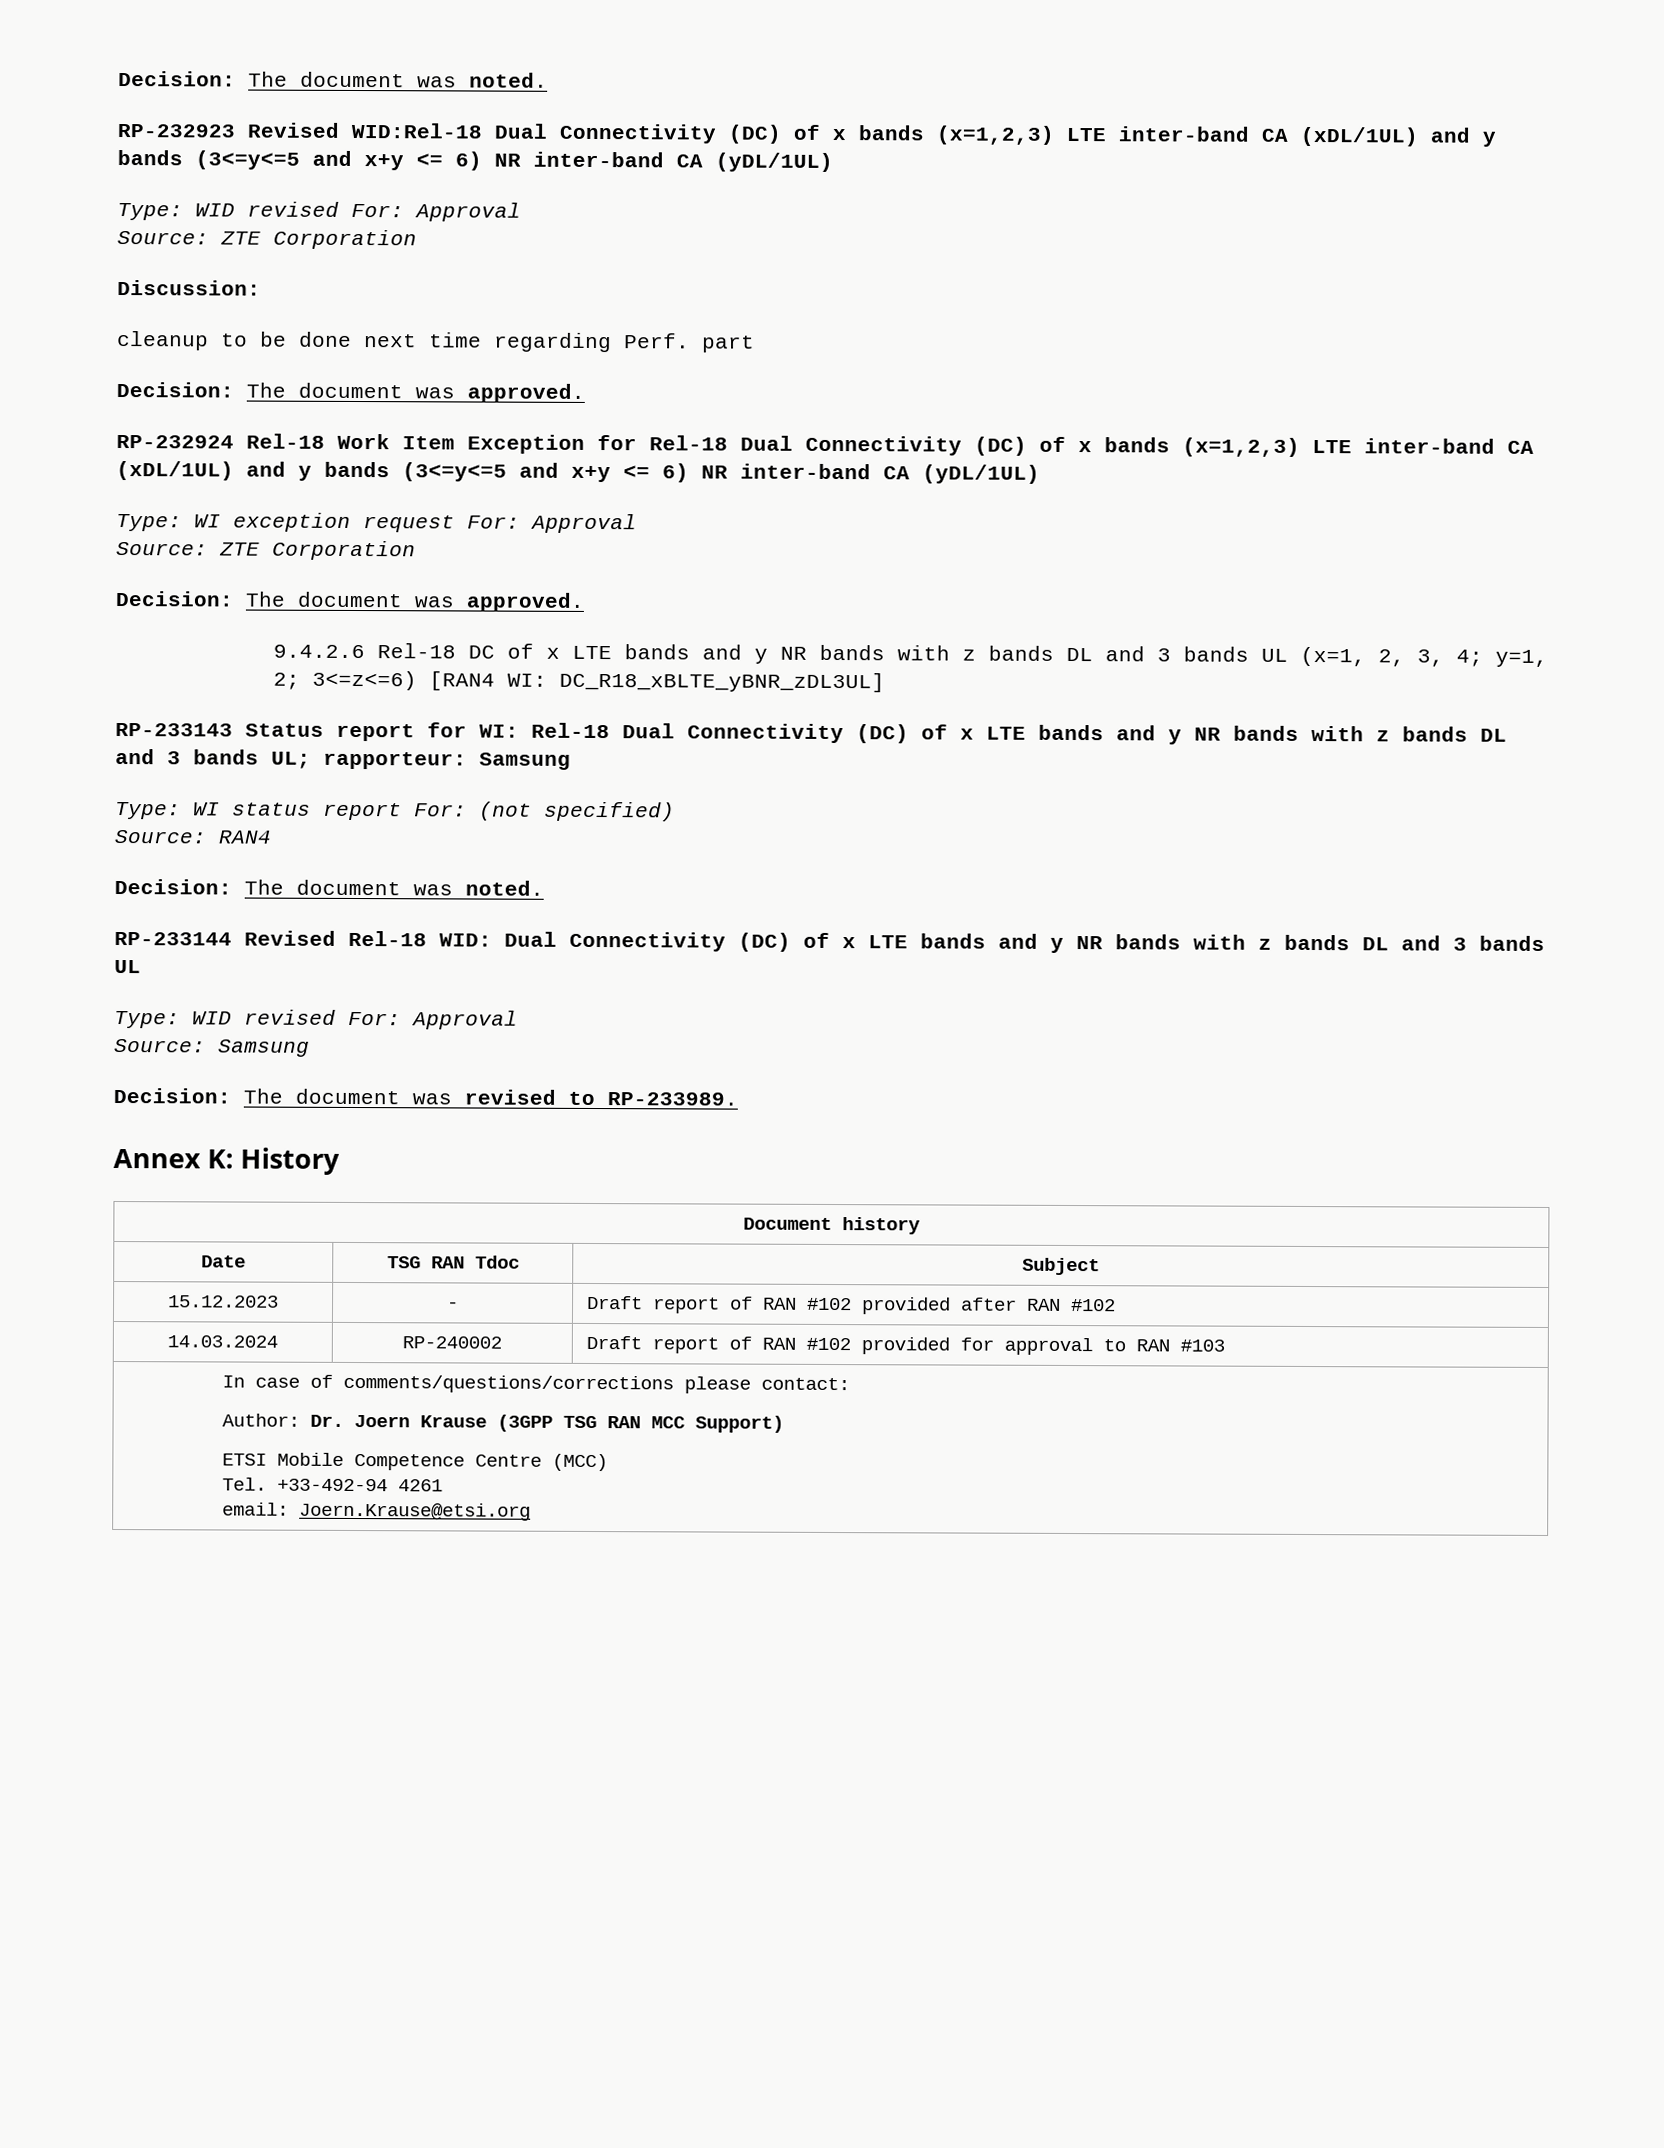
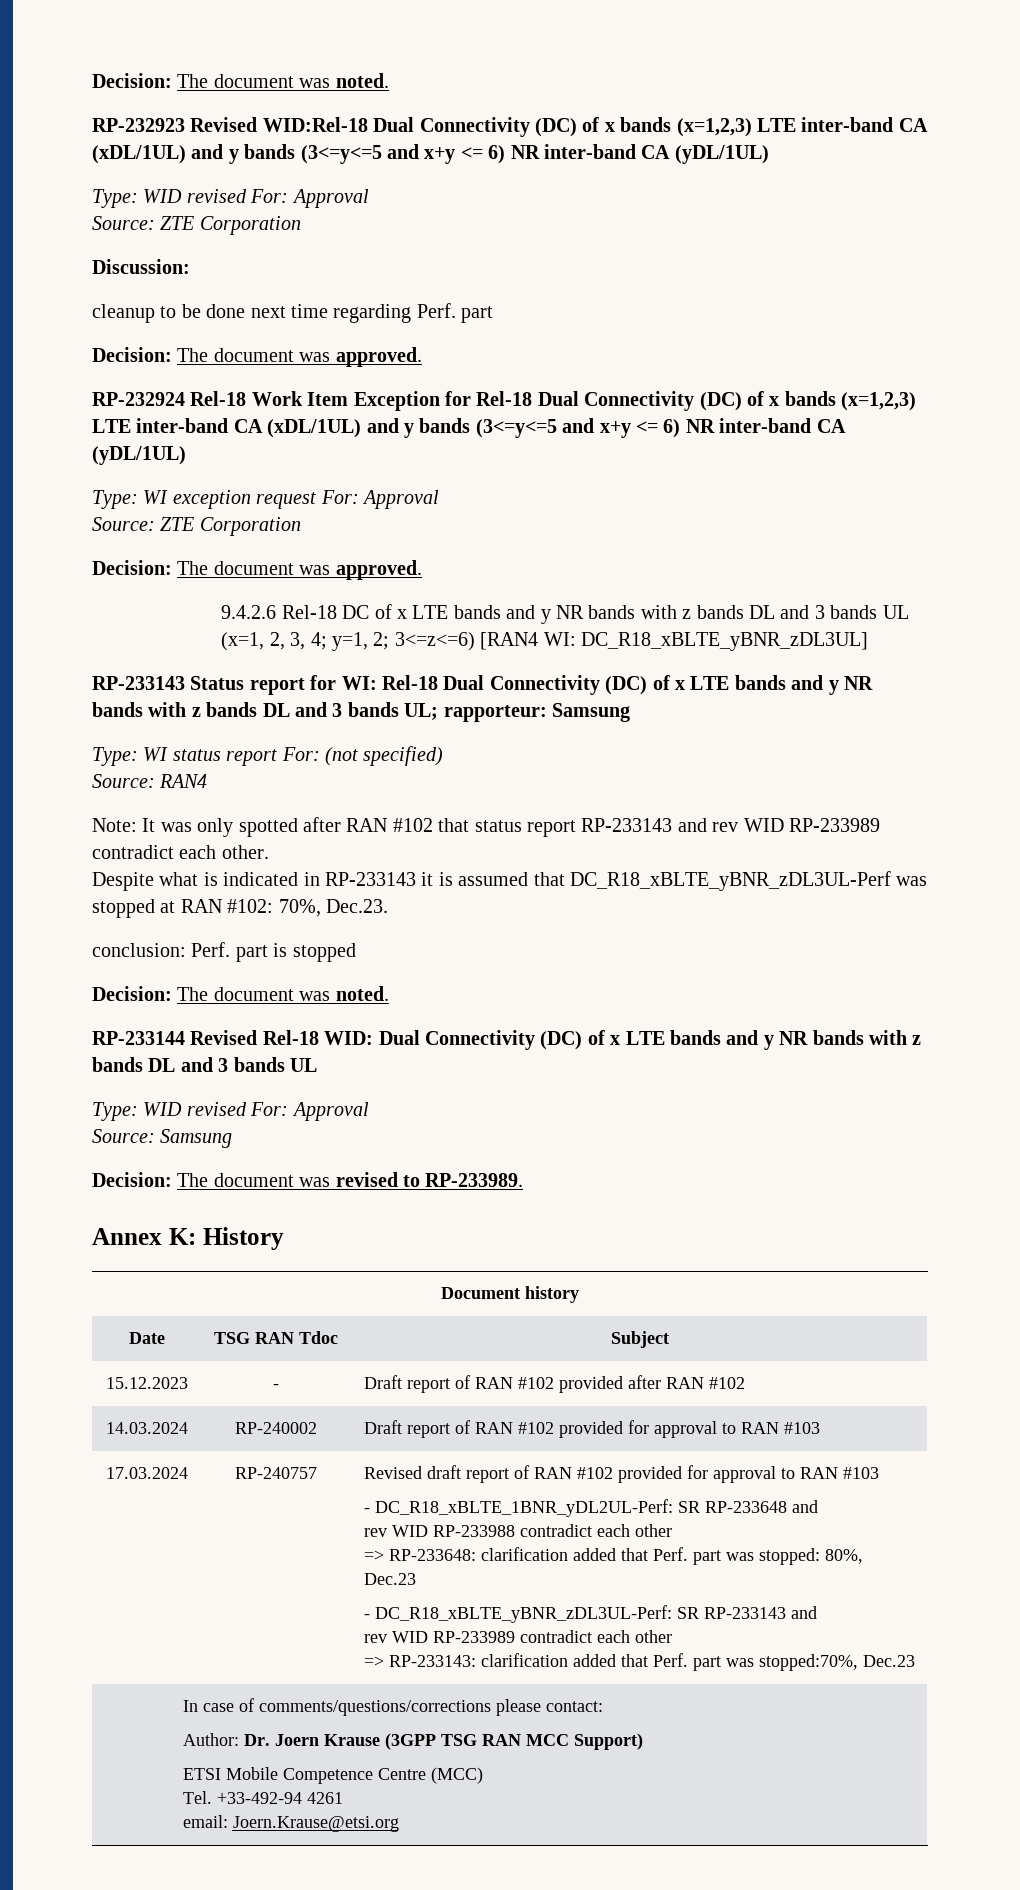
+ Note: It was only spotted after RAN #102 that status report RP-233143 and rev WID RP-233989 contradict each other.
+ Despite what is indicated in RP-233143 it is assumed that DC_R18_xBLTE_yBNR_zDL3UL-Perf was stopped at RAN #102: 70%, Dec.23.
+ conclusion: Perf. part is stopped
+ 17.03.2024 | RP-240757 | Revised draft report of RAN #102 provided for approval to RAN #103
+ - DC_R18_xBLTE_1BNR_yDL2UL-Perf: SR RP-233648 and
+ rev WID RP-233988 contradict each other
+ => RP-233648: clarification added that Perf. part was stopped: 80%, Dec.23
+ - DC_R18_xBLTE_yBNR_zDL3UL-Perf: SR RP-233143 and
+ rev WID RP-233989 contradict each other
+ => RP-233143: clarification added that Perf. part was stopped:70%, Dec.23

